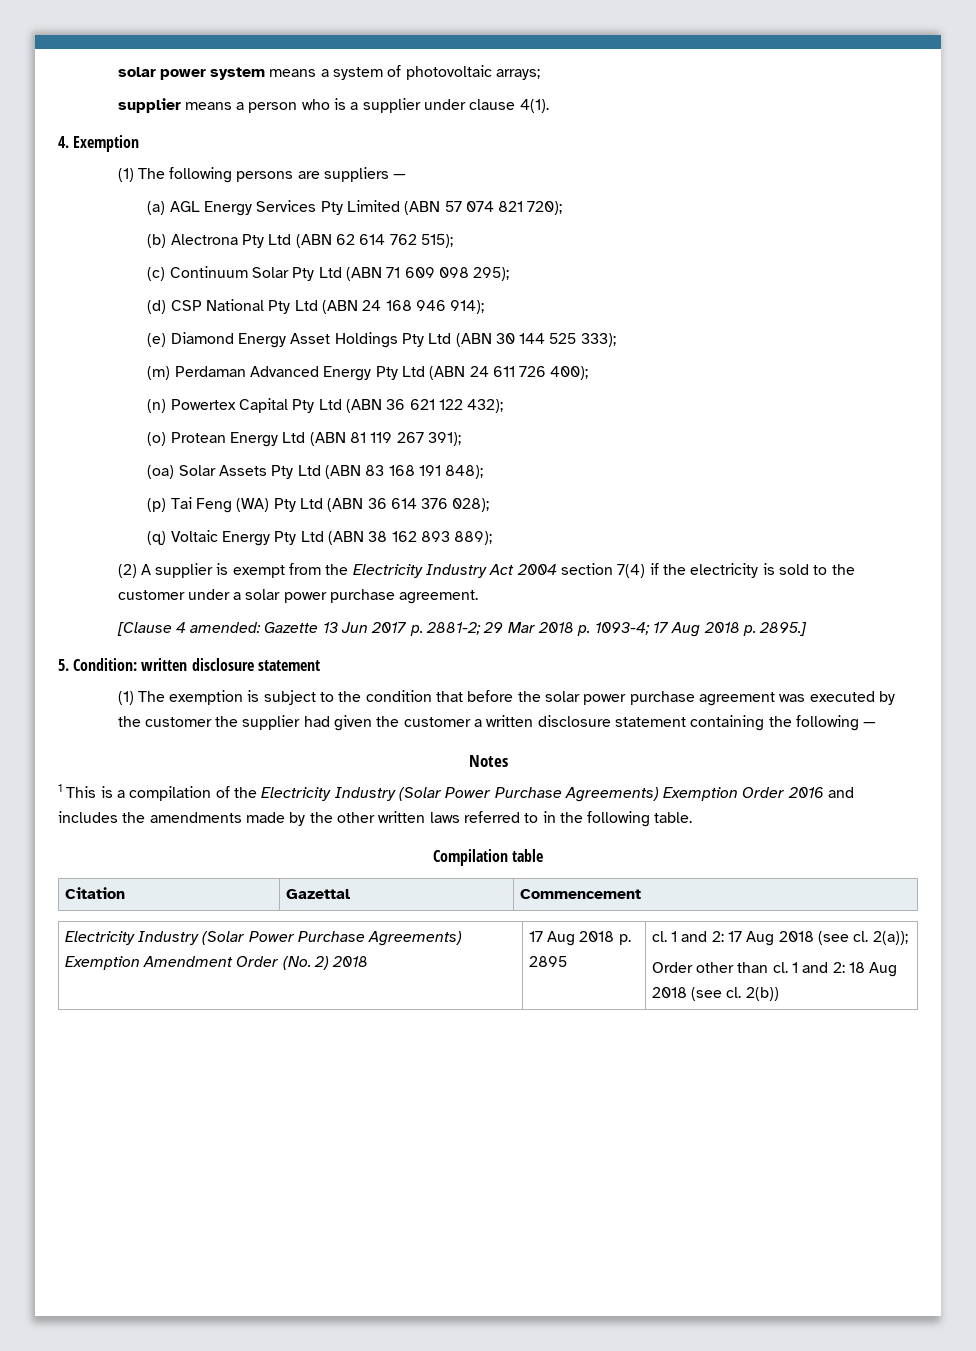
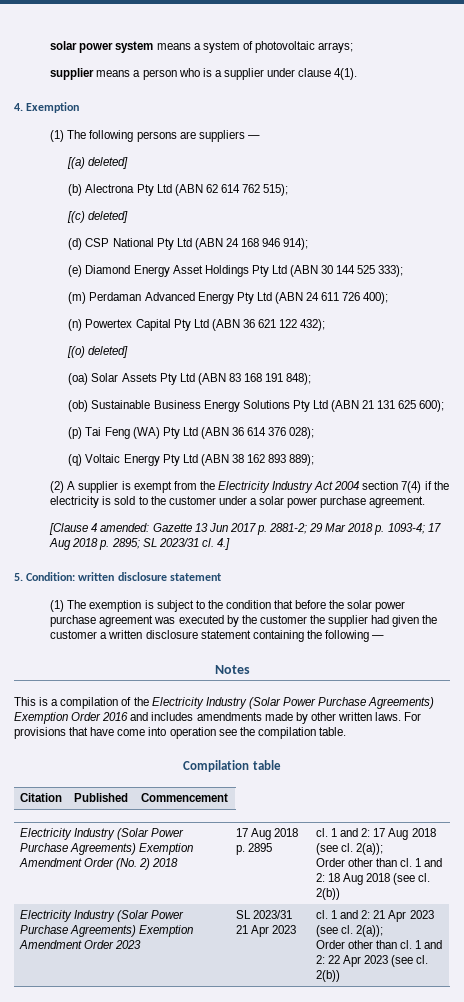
- (a) AGL Energy Services Pty Limited (ABN 57 074 821 720);
+ [(a) deleted]
- (c) Continuum Solar Pty Ltd (ABN 71 609 098 295);
+ [(c) deleted]
- (o) Protean Energy Ltd (ABN 81 119 267 391);
+ [(o) deleted]
+ (ob) Sustainable Business Energy Solutions Pty Ltd (ABN 21 131 625 600);
- [Clause 4 amended: Gazette 13 Jun 2017 p. 2881-2; 29 Mar 2018 p. 1093-4; 17 Aug 2018 p. 2895.]
+ [Clause 4 amended: Gazette 13 Jun 2017 p. 2881-2; 29 Mar 2018 p. 1093-4; 17 Aug 2018 p. 2895; SL 2023/31 cl. 4.]
- 1 This is a compilation of the Electricity Industry (Solar Power Purchase Agreements) Exemption Order 2016 and includes the amendments made by the other written laws referred to in the following table.
+ This is a compilation of the Electricity Industry (Solar Power Purchase Agreements) Exemption Order 2016 and includes amendments made by other written laws. For provisions that have come into operation see the compilation table.
- Citation | Gazettal | Commencement
+ Citation | Published | Commencement
+ Electricity Industry (Solar Power Purchase Agreements) Exemption Amendment Order 2023 | SL 2023/31 21 Apr 2023 | cl. 1 and 2: 21 Apr 2023 (see cl. 2(a));
+ Order other than cl. 1 and 2: 22 Apr 2023 (see cl. 2(b))

